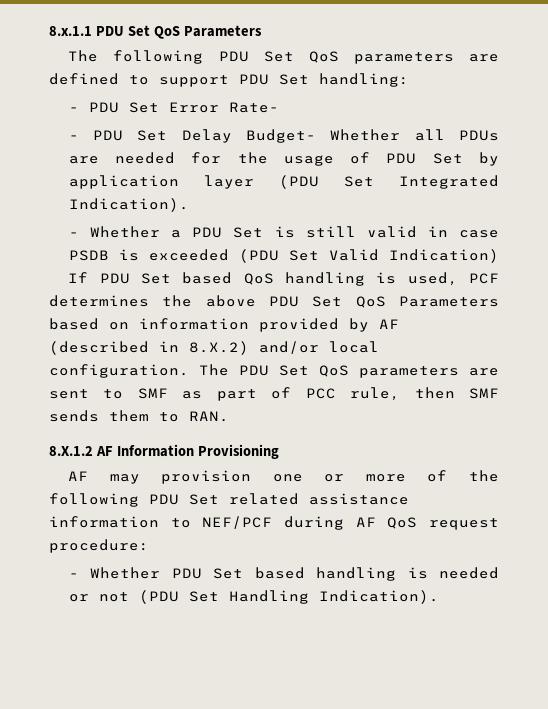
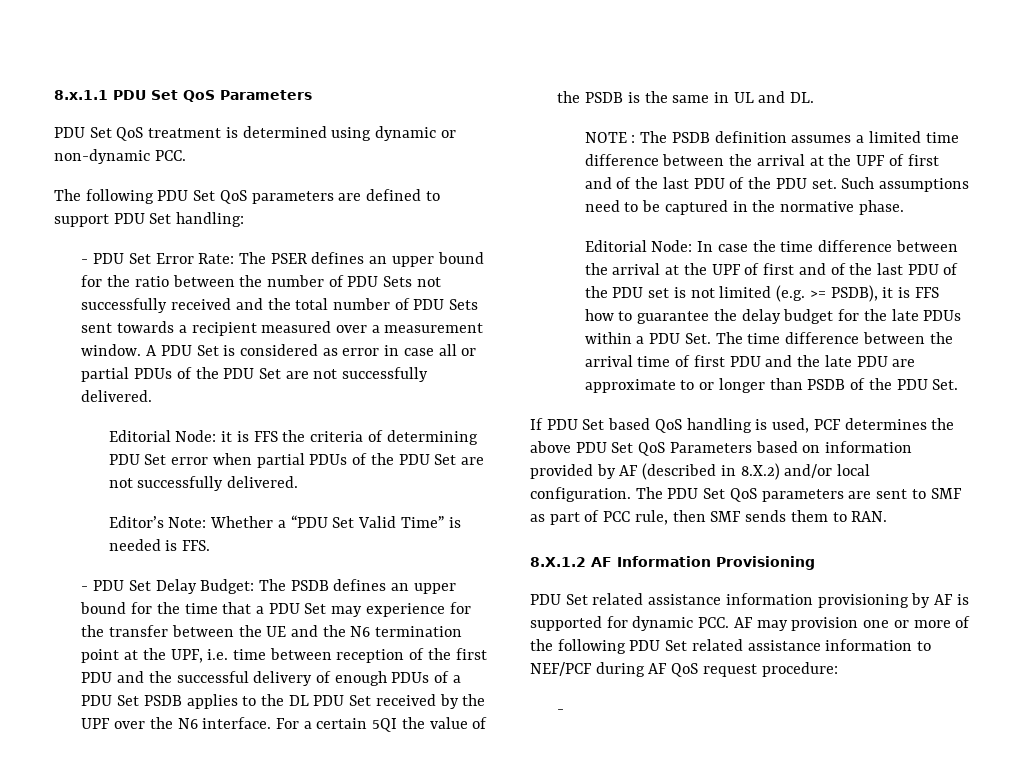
+ PDU Set QoS treatment is determined using dynamic or non-dynamic PCC.
- - PDU Set Error Rate-
- - PDU Set Delay Budget- Whether all PDUs are needed for the usage of PDU Set by application layer (PDU Set Integrated Indication).
- - Whether a PDU Set is still valid in case PSDB is exceeded (PDU Set Valid Indication)
+ - PDU Set Error Rate: The PSER defines an upper bound for the ratio between the number of PDU Sets not successfully received and the total number of PDU Sets sent towards a recipient measured over a measurement window. A PDU Set is considered as error in case all or partial PDUs of the PDU Set are not successfully delivered.
+ Editorial Node: it is FFS the criteria of determining PDU Set error when partial PDUs of the PDU Set are not successfully delivered.
+ Editor’s Note: Whether a “PDU Set Valid Time” is needed is FFS.
+ - PDU Set Delay Budget: The PSDB defines an upper bound for the time that a PDU Set may experience for the transfer between the UE and the N6 termination point at the UPF, i.e. time between reception of the first PDU and the successful delivery of enough PDUs of a PDU Set PSDB applies to the DL PDU Set received by the UPF over the N6 interface. For a certain 5QI the value of the PSDB is the same in UL and DL.
+ NOTE : The PSDB definition assumes a limited time difference between the arrival at the UPF of first and of the last PDU of the PDU set. Such assumptions need to be captured in the normative phase.
+ Editorial Node: In case the time difference between the arrival at the UPF of first and of the last PDU of the PDU set is not limited (e.g. >= PSDB), it is FFS how to guarantee the delay budget for the late PDUs within a PDU Set. The time difference between the arrival time of first PDU and the late PDU are approximate to or longer than PSDB of the PDU Set.
- AF may provision one or more of the following PDU Set related assistance information to NEF/PCF during AF QoS request procedure:
- - Whether PDU Set based handling is needed or not (PDU Set Handling Indication).
+ PDU Set related assistance information provisioning by AF is supported for dynamic PCC. AF may provision one or more of the following PDU Set related assistance information to NEF/PCF during AF QoS request procedure:
+ -

